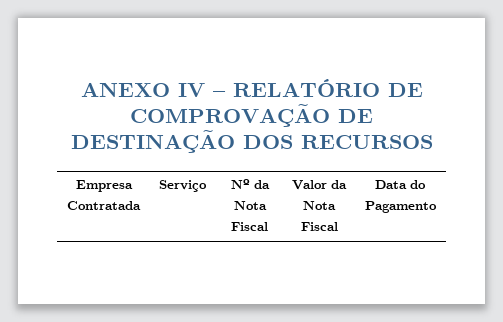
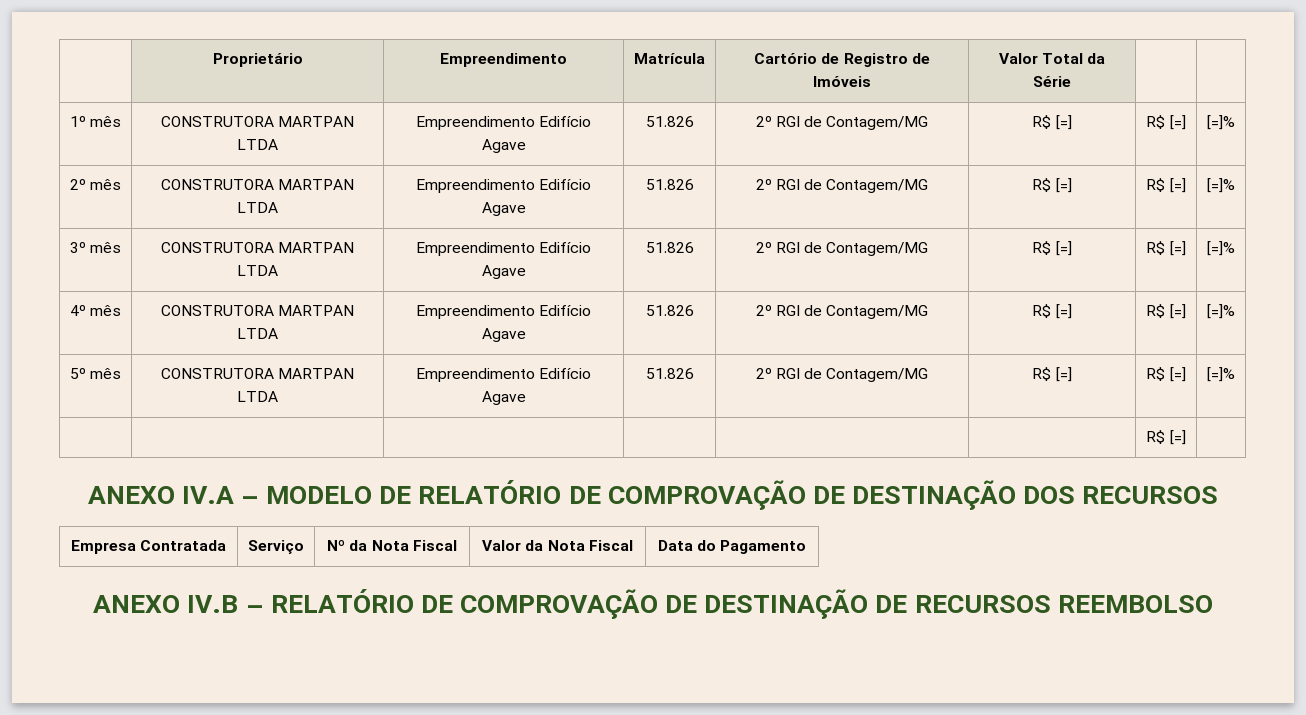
- ANEXO IV – RELATÓRIO DE COMPROVAÇÃO DE DESTINAÇÃO DOS RECURSOS
+ | Proprietário | Empreendimento | Matrícula | Cartório de Registro de Imóveis | Valor Total da Série | |
+ 1º mês | CONSTRUTORA MARTPAN LTDA | Empreendimento Edifício Agave | 51.826 | 2º RGI de Contagem/MG | R$ [=] | R$ [=] | [=]%
+ 2º mês | CONSTRUTORA MARTPAN LTDA | Empreendimento Edifício Agave | 51.826 | 2º RGI de Contagem/MG | R$ [=] | R$ [=] | [=]%
+ 3º mês | CONSTRUTORA MARTPAN LTDA | Empreendimento Edifício Agave | 51.826 | 2º RGI de Contagem/MG | R$ [=] | R$ [=] | [=]%
+ 4º mês | CONSTRUTORA MARTPAN LTDA | Empreendimento Edifício Agave | 51.826 | 2º RGI de Contagem/MG | R$ [=] | R$ [=] | [=]%
+ 5º mês | CONSTRUTORA MARTPAN LTDA | Empreendimento Edifício Agave | 51.826 | 2º RGI de Contagem/MG | R$ [=] | R$ [=] | [=]%
+ | | | | | | R$ [=] |
+ ANEXO IV.A – MODELO DE RELATÓRIO DE COMPROVAÇÃO DE DESTINAÇÃO DOS RECURSOS
+ ANEXO IV.B – RELATÓRIO DE COMPROVAÇÃO DE DESTINAÇÃO DE RECURSOS REEMBOLSO

